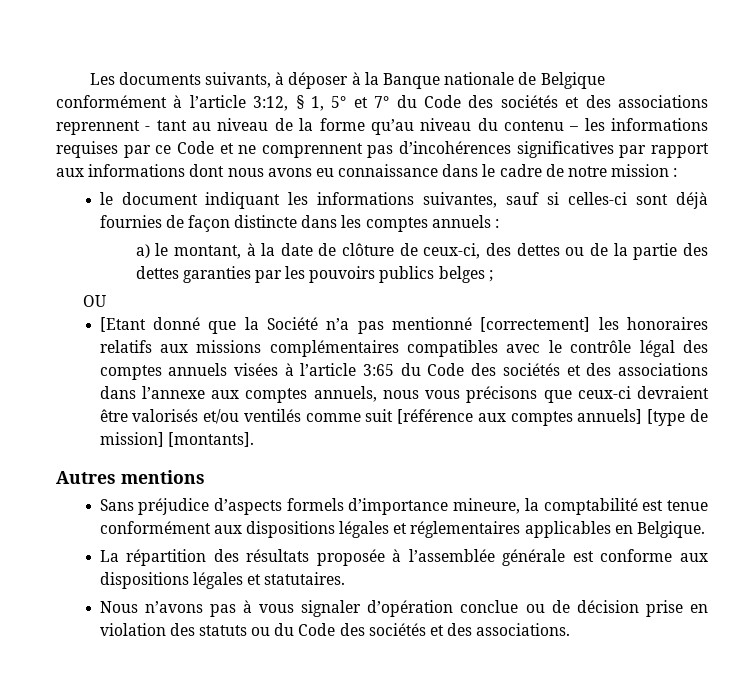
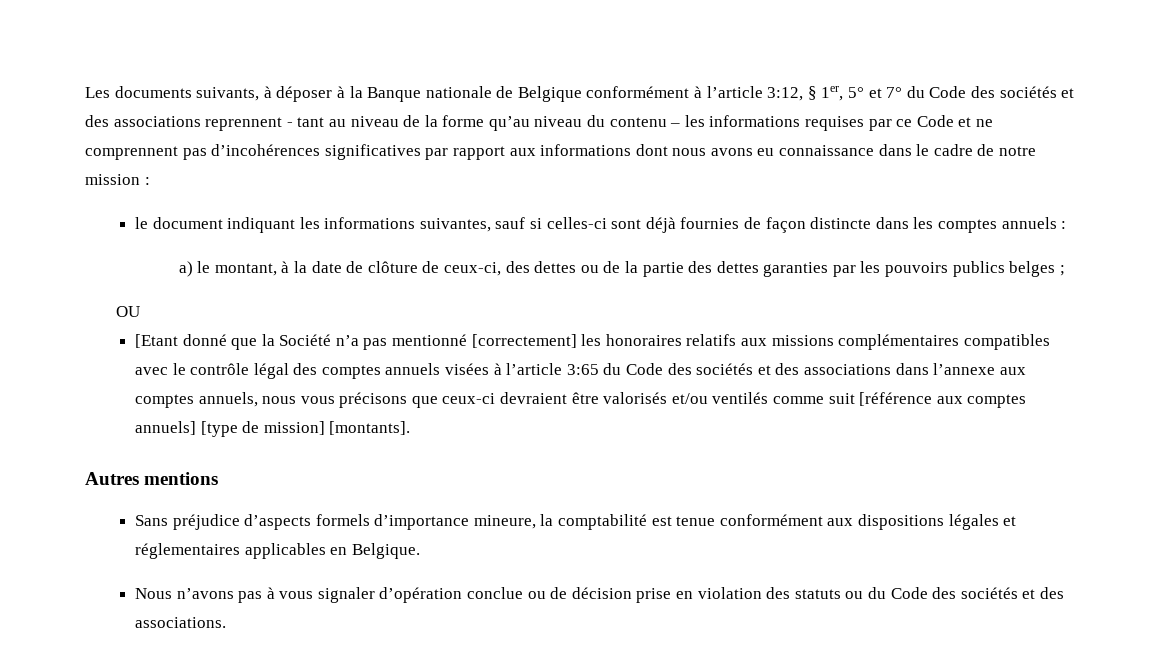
- Les documents suivants, à déposer à la Banque nationale de Belgique conformément à l’article 3:12, § 1, 5° et 7° du Code des sociétés et des associations reprennent - tant au niveau de la forme qu’au niveau du contenu – les informations requises par ce Code et ne comprennent pas d’incohérences significatives par rapport aux informations dont nous avons eu connaissance dans le cadre de notre mission :
+ Les documents suivants, à déposer à la Banque nationale de Belgique conformément à l’article 3:12, § 1er, 5° et 7° du Code des sociétés et des associations reprennent - tant au niveau de la forme qu’au niveau du contenu – les informations requises par ce Code et ne comprennent pas d’incohérences significatives par rapport aux informations dont nous avons eu connaissance dans le cadre de notre mission :
- La répartition des résultats proposée à l’assemblée générale est conforme aux dispositions légales et statutaires.

